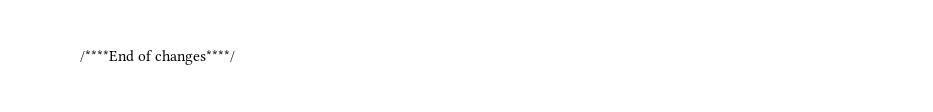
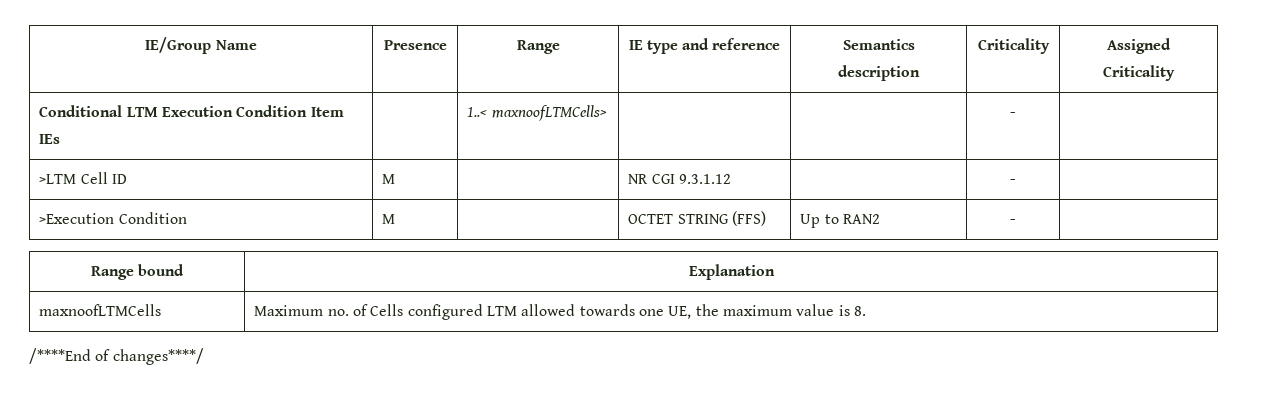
+ IE/Group Name | Presence | Range | IE type and reference | Semantics description | Criticality | Assigned Criticality
+ Conditional LTM Execution Condition Item IEs | | 1..< maxnoofLTMCells> | | | - |
+ >LTM Cell ID | M | | NR CGI 9.3.1.12 | | - |
+ >Execution Condition | M | | OCTET STRING (FFS) | Up to RAN2 | - |
+ Range bound | Explanation
+ maxnoofLTMCells | Maximum no. of Cells configured LTM allowed towards one UE, the maximum value is 8.

